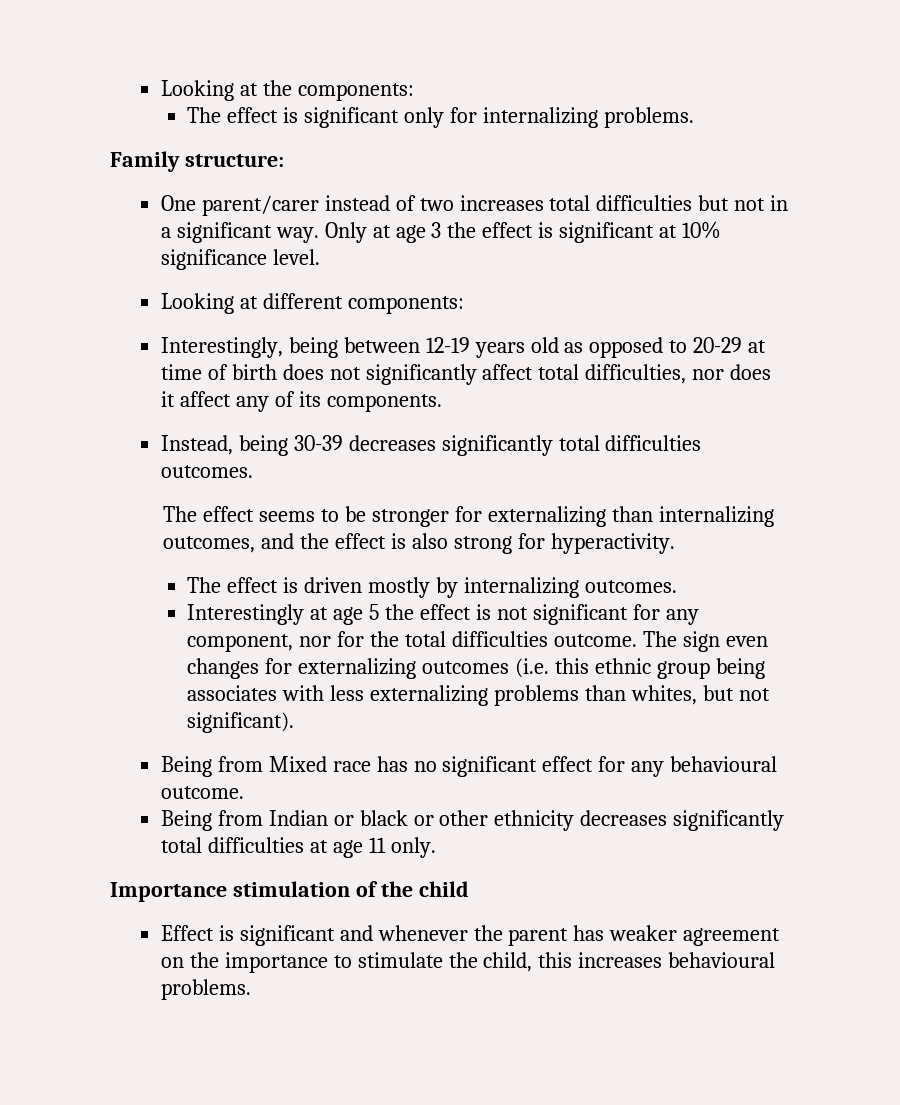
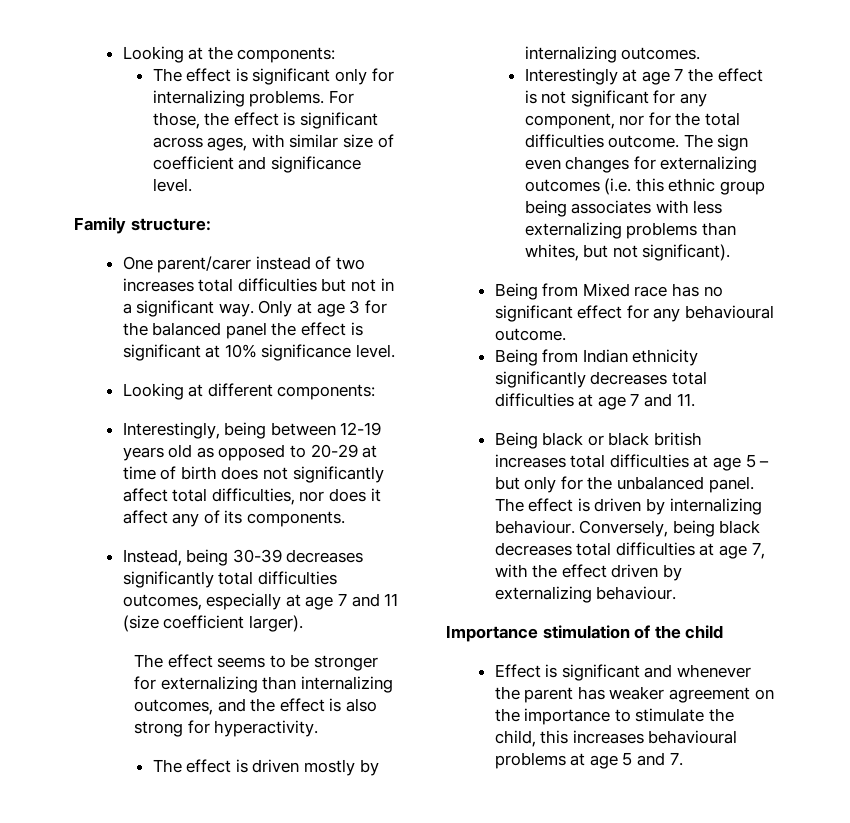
+ For those, the effect is significant across ages, with similar size of coefficient and significance level.
- Only at age 3 the effect is significant at 10% significance level.
+ Only at age 3 for the balanced panel the effect is significant at 10% significance level.
- Instead, being 30-39 decreases significantly total difficulties outcomes.
+ Instead, being 30-39 decreases significantly total difficulties outcomes, especially at age 7 and 11 (size coefficient larger).
- Interestingly at age 5 the effect is not significant for any component, nor for the total difficulties outcome.
+ Interestingly at age 7 the effect is not significant for any component, nor for the total difficulties outcome.
- Being from Indian or black or other ethnicity decreases significantly total difficulties at age 11 only.
+ Being from Indian ethnicity significantly decreases total difficulties at age 7 and 11.
+ Being black or black british increases total difficulties at age 5 – but only for the unbalanced panel. The effect is driven by internalizing behaviour. Conversely, being black decreases total difficulties at age 7, with the effect driven by externalizing behaviour.
- Effect is significant and whenever the parent has weaker agreement on the importance to stimulate the child, this increases behavioural problems.
+ Effect is significant and whenever the parent has weaker agreement on the importance to stimulate the child, this increases behavioural problems at age 5 and 7.

